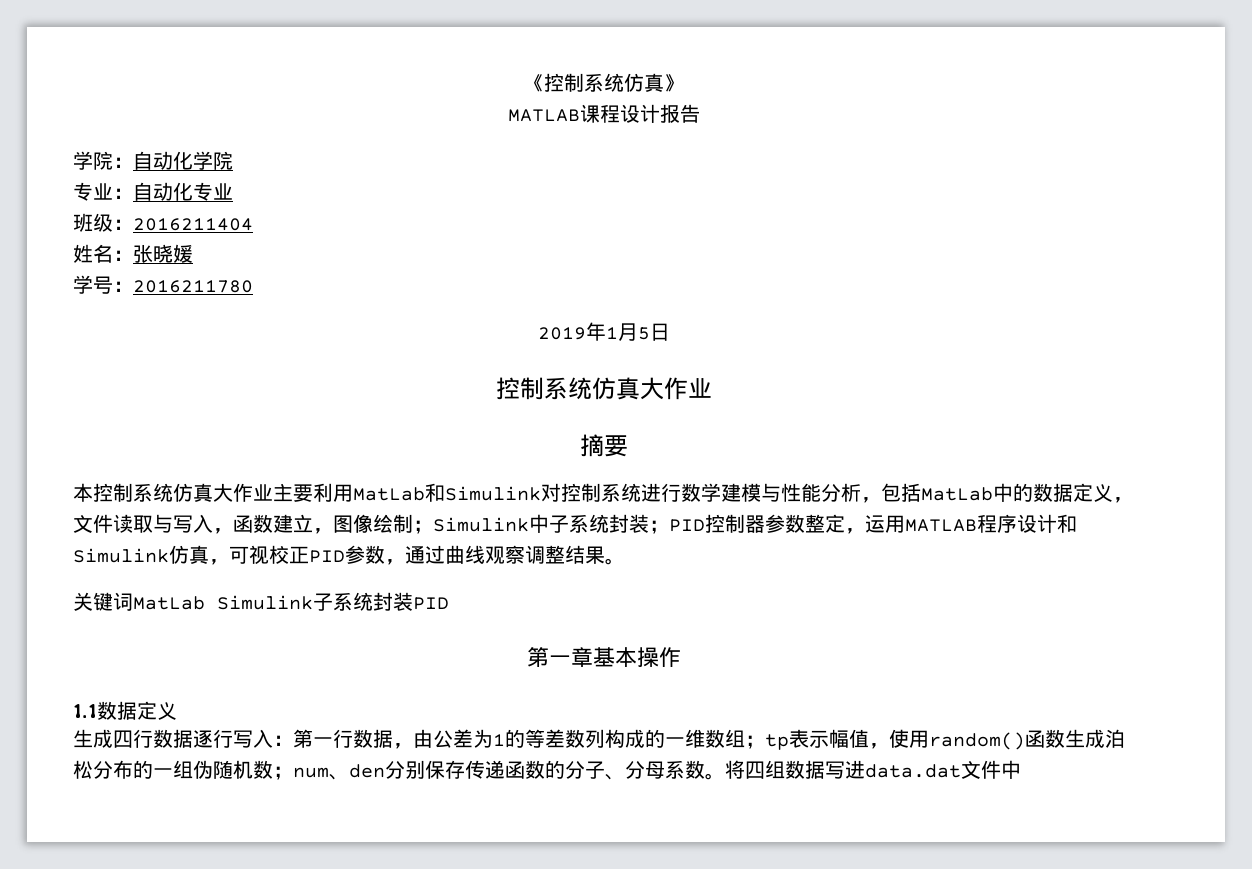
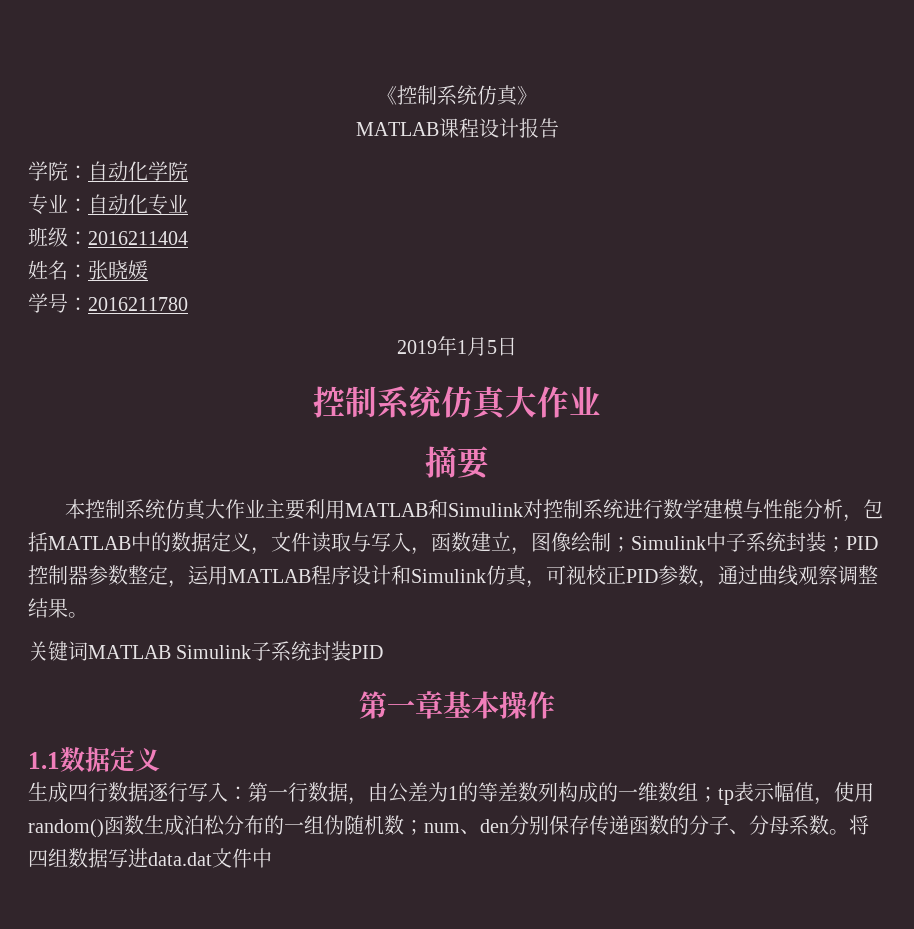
- 本控制系统仿真大作业主要利用MatLab和Simulink对控制系统进行数学建模与性能分析，包括MatLab中的数据定义，文件读取与写入，函数建立，图像绘制；Simulink中子系统封装；PID控制器参数整定，运用MATLAB程序设计和Simulink仿真，可视校正PID参数，通过曲线观察调整结果。
+ 本控制系统仿真大作业主要利用MATLAB和Simulink对控制系统进行数学建模与性能分析，包括MATLAB中的数据定义，文件读取与写入，函数建立，图像绘制；Simulink中子系统封装；PID控制器参数整定，运用MATLAB程序设计和Simulink仿真，可视校正PID参数，通过曲线观察调整结果。
- 关键词MatLab Simulink子系统封装PID
+ 关键词MATLAB Simulink子系统封装PID

